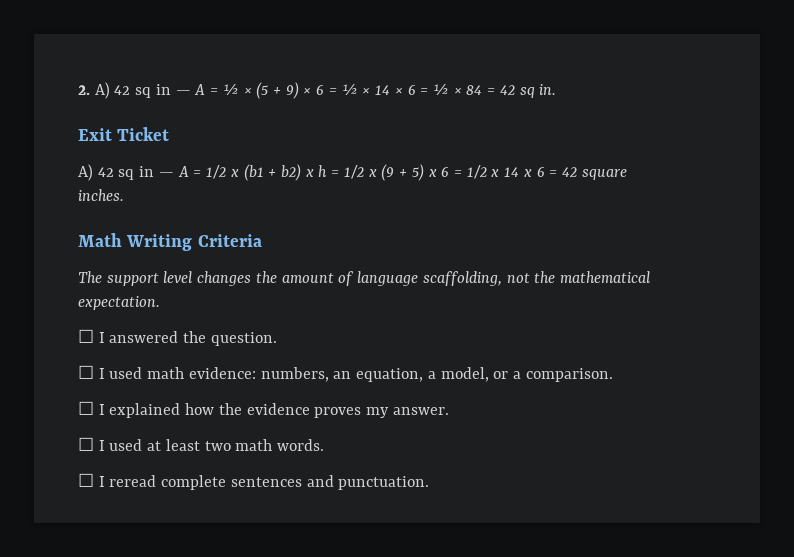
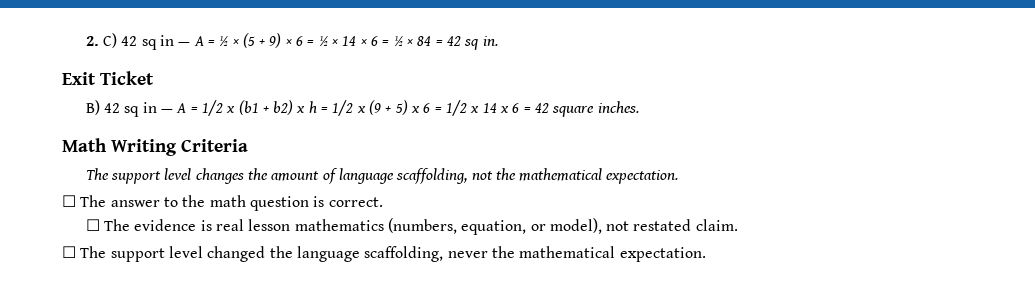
- 2. A) 42 sq in — A = ½ × (5 + 9) × 6 = ½ × 14 × 6 = ½ × 84 = 42 sq in.
+ 2. C) 42 sq in — A = ½ × (5 + 9) × 6 = ½ × 14 × 6 = ½ × 84 = 42 sq in.
- A) 42 sq in — A = 1/2 x (b1 + b2) x h = 1/2 x (9 + 5) x 6 = 1/2 x 14 x 6 = 42 square inches.
+ B) 42 sq in — A = 1/2 x (b1 + b2) x h = 1/2 x (9 + 5) x 6 = 1/2 x 14 x 6 = 42 square inches.
- ☐ I answered the question.
- ☐ I used math evidence: numbers, an equation, a model, or a comparison.
- ☐ I explained how the evidence proves my answer.
- ☐ I used at least two math words.
- ☐ I reread complete sentences and punctuation.
+ ☐ The answer to the math question is correct.
+ ☐ The evidence is real lesson mathematics (numbers, equation, or model), not restated claim.
+ ☐ The support level changed the language scaffolding, never the mathematical expectation.

